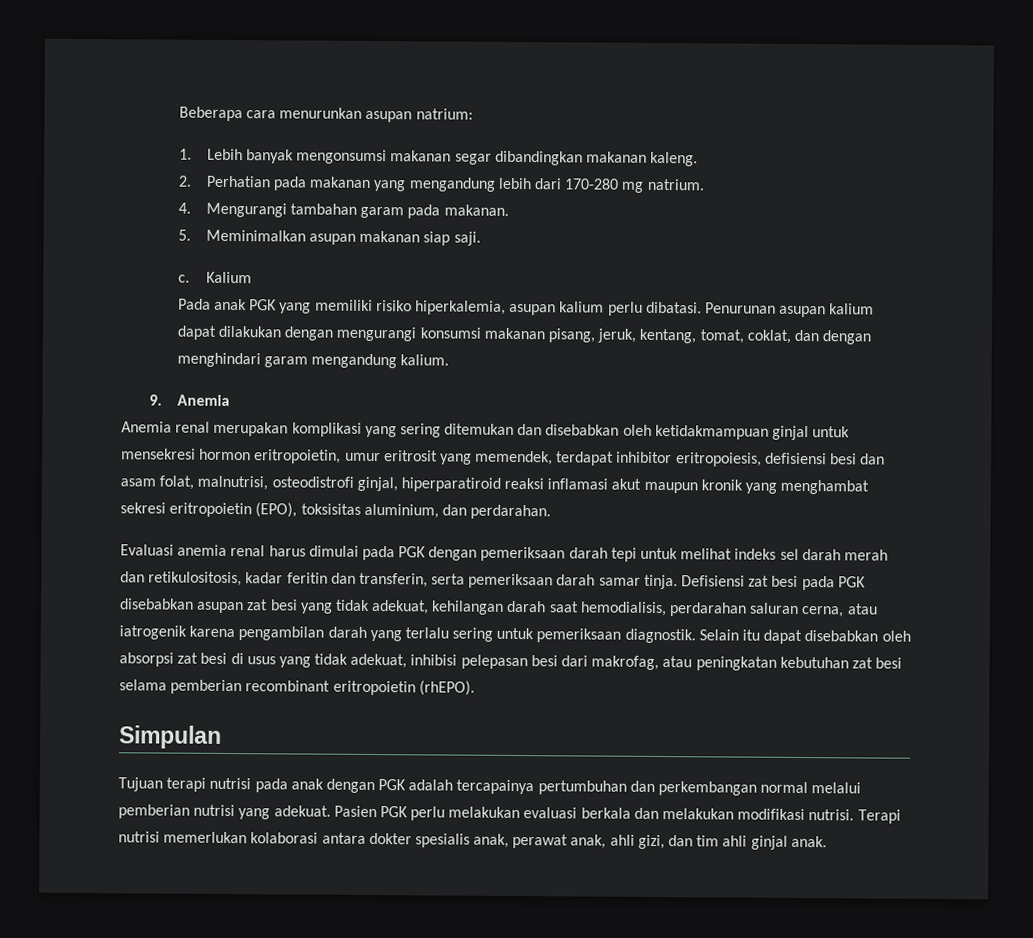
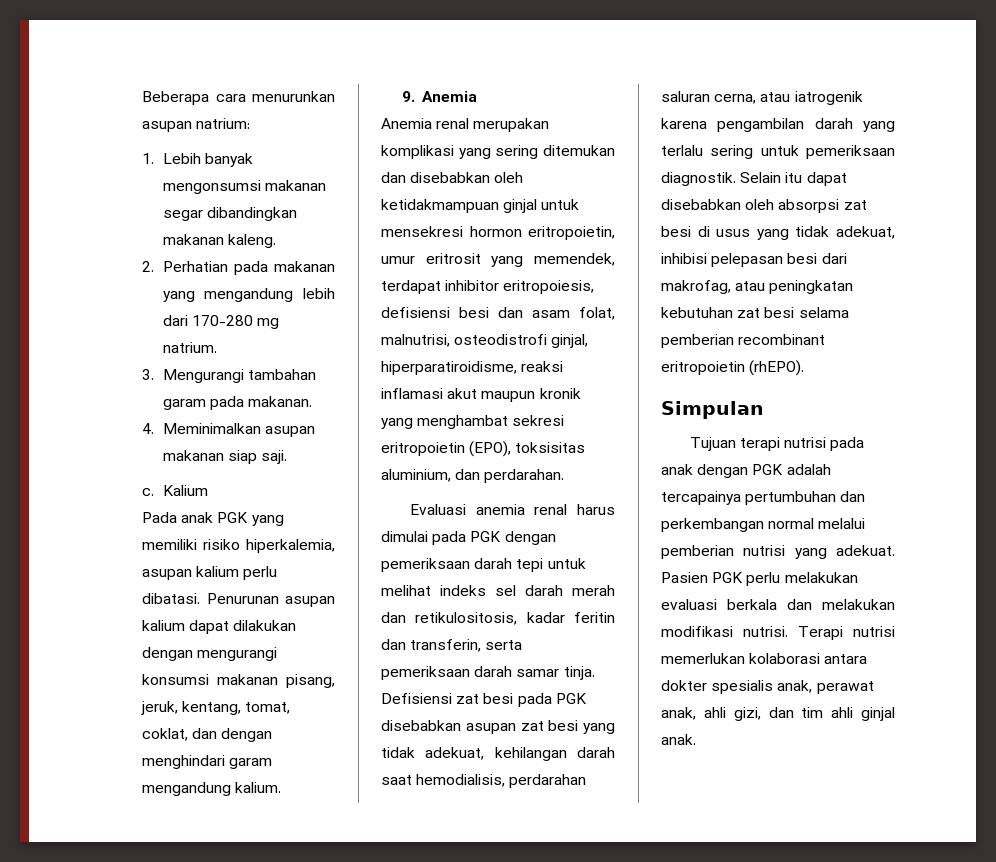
- 4. Mengurangi tambahan garam pada makanan.
+ 3. Mengurangi tambahan garam pada makanan.
- 5. Meminimalkan asupan makanan siap saji.
+ 4. Meminimalkan asupan makanan siap saji.
- Anemia renal merupakan komplikasi yang sering ditemukan dan disebabkan oleh ketidakmampuan ginjal untuk mensekresi hormon eritropoietin, umur eritrosit yang memendek, terdapat inhibitor eritropoiesis, defisiensi besi dan asam folat, malnutrisi, osteodistrofi ginjal, hiperparatiroid reaksi inflamasi akut maupun kronik yang menghambat sekresi eritropoietin (EPO), toksisitas aluminium, dan perdarahan.
+ Anemia renal merupakan komplikasi yang sering ditemukan dan disebabkan oleh ketidakmampuan ginjal untuk mensekresi hormon eritropoietin, umur eritrosit yang memendek, terdapat inhibitor eritropoiesis, defisiensi besi dan asam folat, malnutrisi, osteodistrofi ginjal, hiperparatiroidisme, reaksi inflamasi akut maupun kronik yang menghambat sekresi eritropoietin (EPO), toksisitas aluminium, dan perdarahan.

